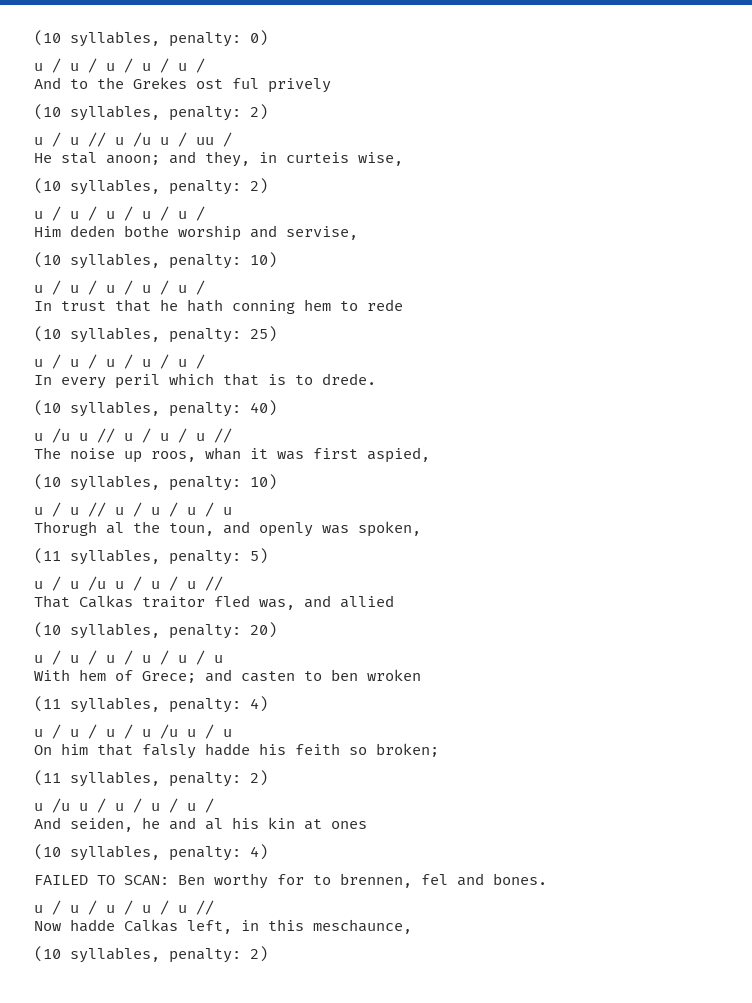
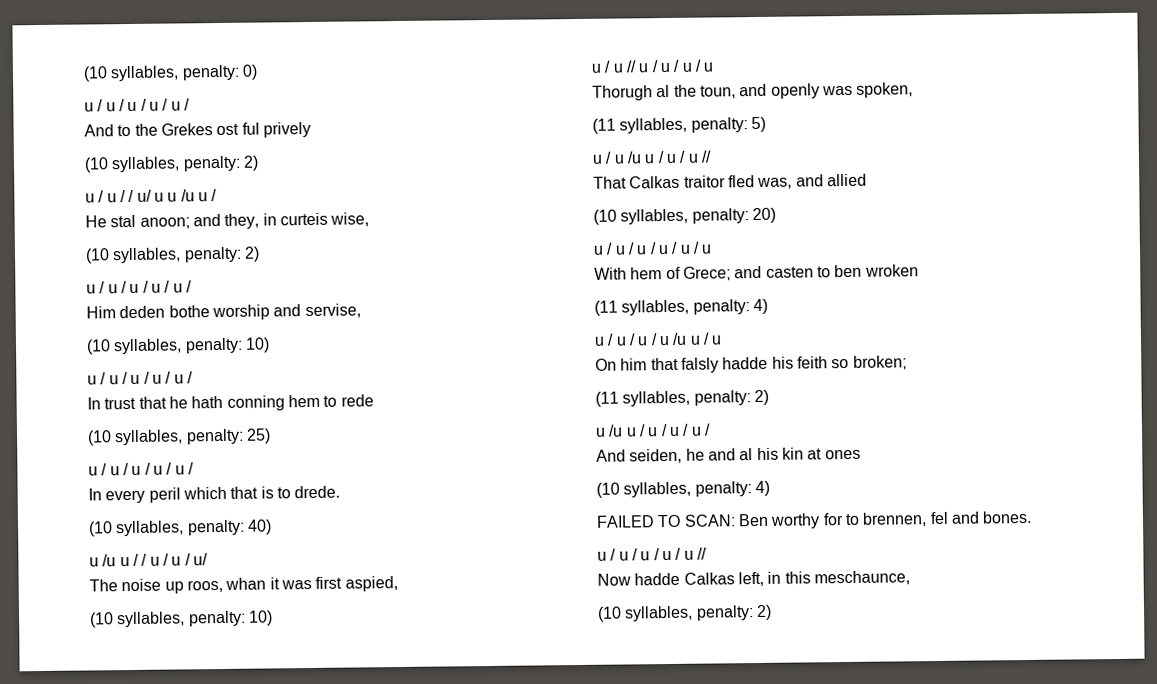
- u / u // u /u u / uu /
+ u / u / / u/ u u /u u /
- u /u u // u / u / u //
+ u /u u / / u / u / u/

